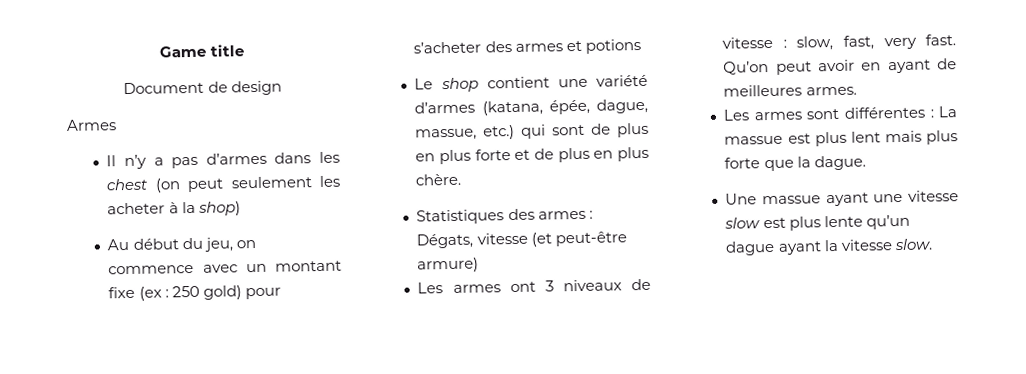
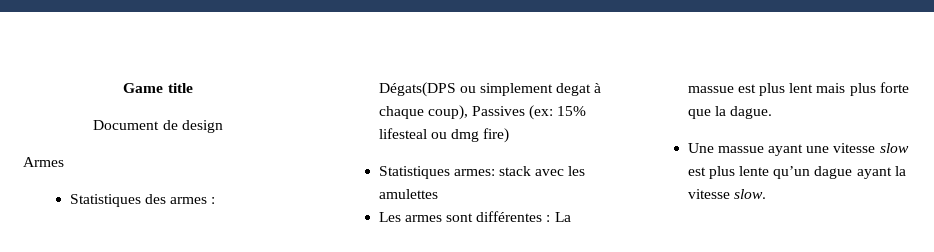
- Il n’y a pas d’armes dans les chest (on peut seulement les acheter à la shop)
- Au début du jeu, on commence avec un montant fixe (ex : 250 gold) pour s’acheter des armes et potions
- Le shop contient une variété d’armes (katana, épée, dague, massue, etc.) qui sont de plus en plus forte et de plus en plus chère.
- Statistiques des armes : Dégats, vitesse (et peut-être armure)
- Les armes ont 3 niveaux de vitesse : slow, fast, very fast. Qu’on peut avoir en ayant de meilleures armes.
+ Statistiques des armes : Dégats(DPS ou simplement degat à chaque coup), Passives (ex: 15% lifesteal ou dmg fire)
+ Statistiques armes: stack avec les amulettes

